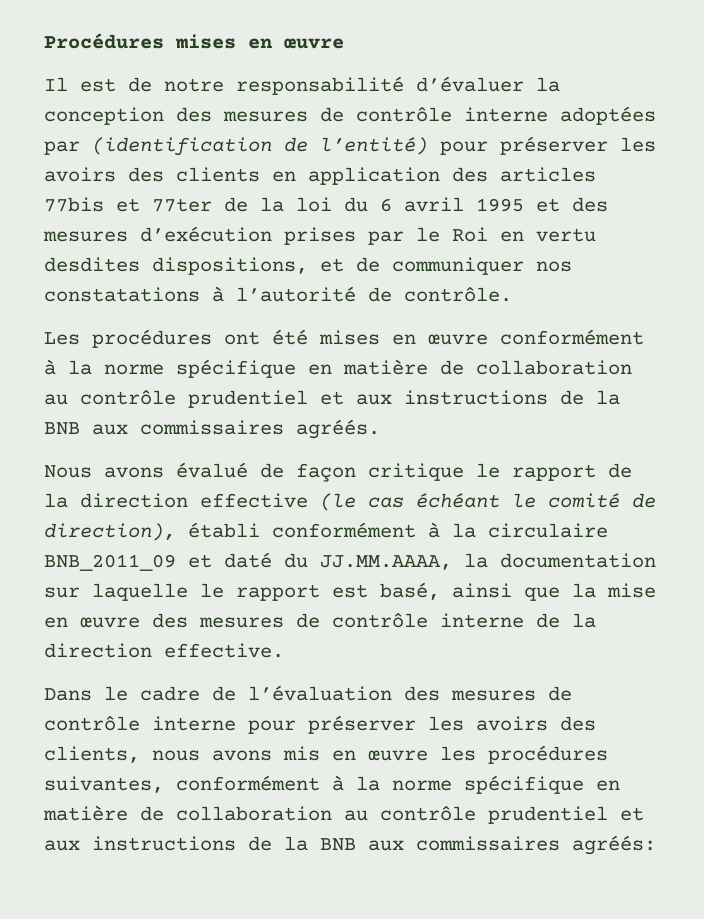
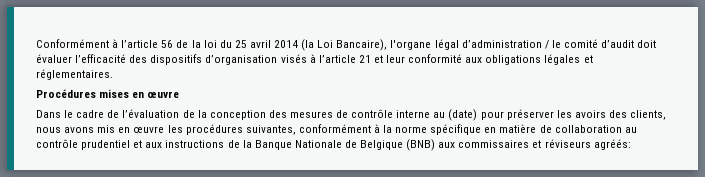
+ Conformément à l’article 56 de la loi du 25 avril 2014 (la Loi Bancaire), l'organe légal d’administration / le comité d’audit doit évaluer l’efficacité des dispositifs d’organisation visés à l’article 21 et leur conformité aux obligations légales et réglementaires.
  Procédures mises en œuvre
- Il est de notre responsabilité d’évaluer la conception des mesures de contrôle interne adoptées par (identification de l’entité) pour préserver les avoirs des clients en application des articles 77bis et 77ter de la loi du 6 avril 1995 et des mesures d’exécution prises par le Roi en vertu desdites dispositions, et de communiquer nos constatations à l’autorité de contrôle.
- Les procédures ont été mises en œuvre conformément à la norme spécifique en matière de collaboration au contrôle prudentiel et aux instructions de la BNB aux commissaires agréés.
- Nous avons évalué de façon critique le rapport de la direction effective (le cas échéant le comité de direction), établi conformément à la circulaire BNB_2011_09 et daté du JJ.MM.AAAA, la documentation sur laquelle le rapport est basé, ainsi que la mise en œuvre des mesures de contrôle interne de la direction effective.
- Dans le cadre de l’évaluation des mesures de contrôle interne pour préserver les avoirs des clients, nous avons mis en œuvre les procédures suivantes, conformément à la norme spécifique en matière de collaboration au contrôle prudentiel et aux instructions de la BNB aux commissaires agréés:
+ Dans le cadre de l’évaluation de la conception des mesures de contrôle interne au (date) pour préserver les avoirs des clients, nous avons mis en œuvre les procédures suivantes, conformément à la norme spécifique en matière de collaboration au contrôle prudentiel et aux instructions de la Banque Nationale de Belgique (BNB) aux commissaires et réviseurs agréés:

